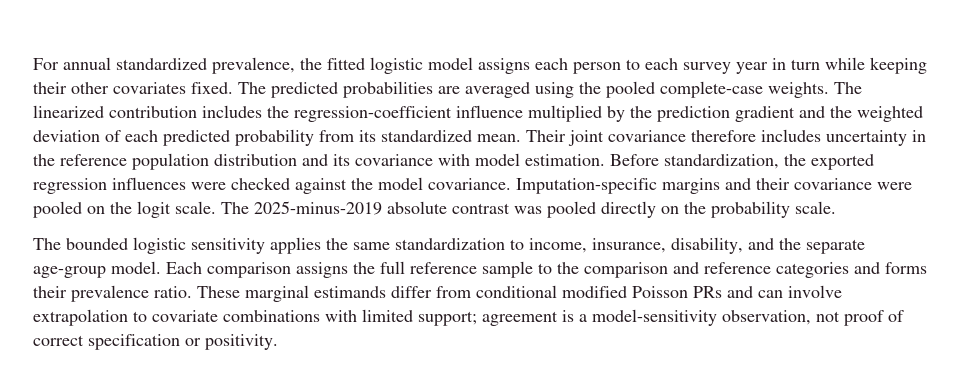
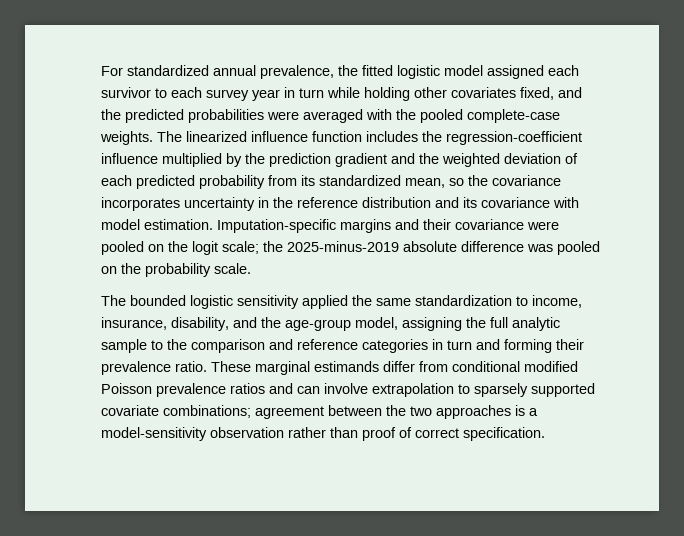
- For annual standardized prevalence, the fitted logistic model assigns each person to each survey year in turn while keeping their other covariates fixed. The predicted probabilities are averaged using the pooled complete-case weights.
+ For standardized annual prevalence, the fitted logistic model assigned each survivor to each survey year in turn while holding other covariates fixed, and the predicted probabilities were averaged with the pooled complete-case weights.
- The linearized contribution includes the regression-coefficient influence multiplied by the prediction gradient and the weighted deviation of each predicted probability from its standardized mean. Their joint covariance therefore includes uncertainty in the reference population distribution and its covariance with model estimation.
+ The linearized influence function includes the regression-coefficient influence multiplied by the prediction gradient and the weighted deviation of each predicted probability from its standardized mean, so the covariance incorporates uncertainty in the reference distribution and its covariance with model estimation.
- Before standardization, the exported regression influences were checked against the model covariance.
- Imputation-specific margins and their covariance were pooled on the logit scale. The 2025-minus-2019 absolute contrast was pooled directly on the probability scale.
+ Imputation-specific margins and their covariance were pooled on the logit scale; the 2025-minus-2019 absolute difference was pooled on the probability scale.
- The bounded logistic sensitivity applies the same standardization to income, insurance, disability, and the separate age-group model. Each comparison assigns the full reference sample to the comparison and reference categories and forms their prevalence ratio.
+ The bounded logistic sensitivity applied the same standardization to income, insurance, disability, and the age-group model, assigning the full analytic sample to the comparison and reference categories in turn and forming their prevalence ratio.
- These marginal estimands differ from conditional modified Poisson PRs and can involve extrapolation to covariate combinations with limited support; agreement is a model-sensitivity observation, not proof of correct specification or positivity.
+ These marginal estimands differ from conditional modified Poisson prevalence ratios and can involve extrapolation to sparsely supported covariate combinations; agreement between the two approaches is a model-sensitivity observation rather than proof of correct specification.

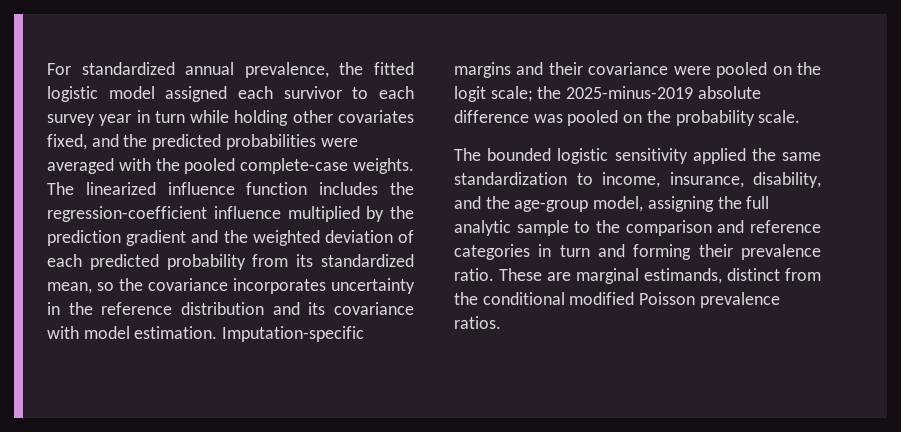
- These marginal estimands differ from conditional modified Poisson prevalence ratios and can involve extrapolation to sparsely supported covariate combinations; agreement between the two approaches is a model-sensitivity observation rather than proof of correct specification.
+ These are marginal estimands, distinct from the conditional modified Poisson prevalence ratios.

